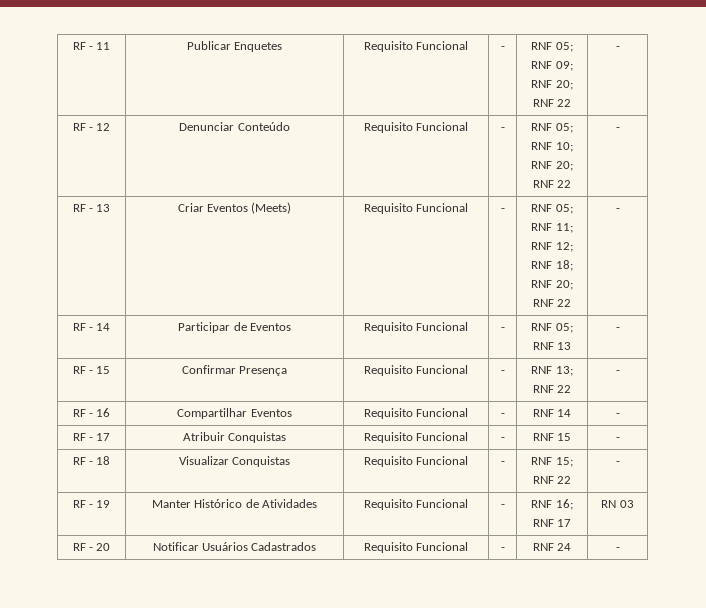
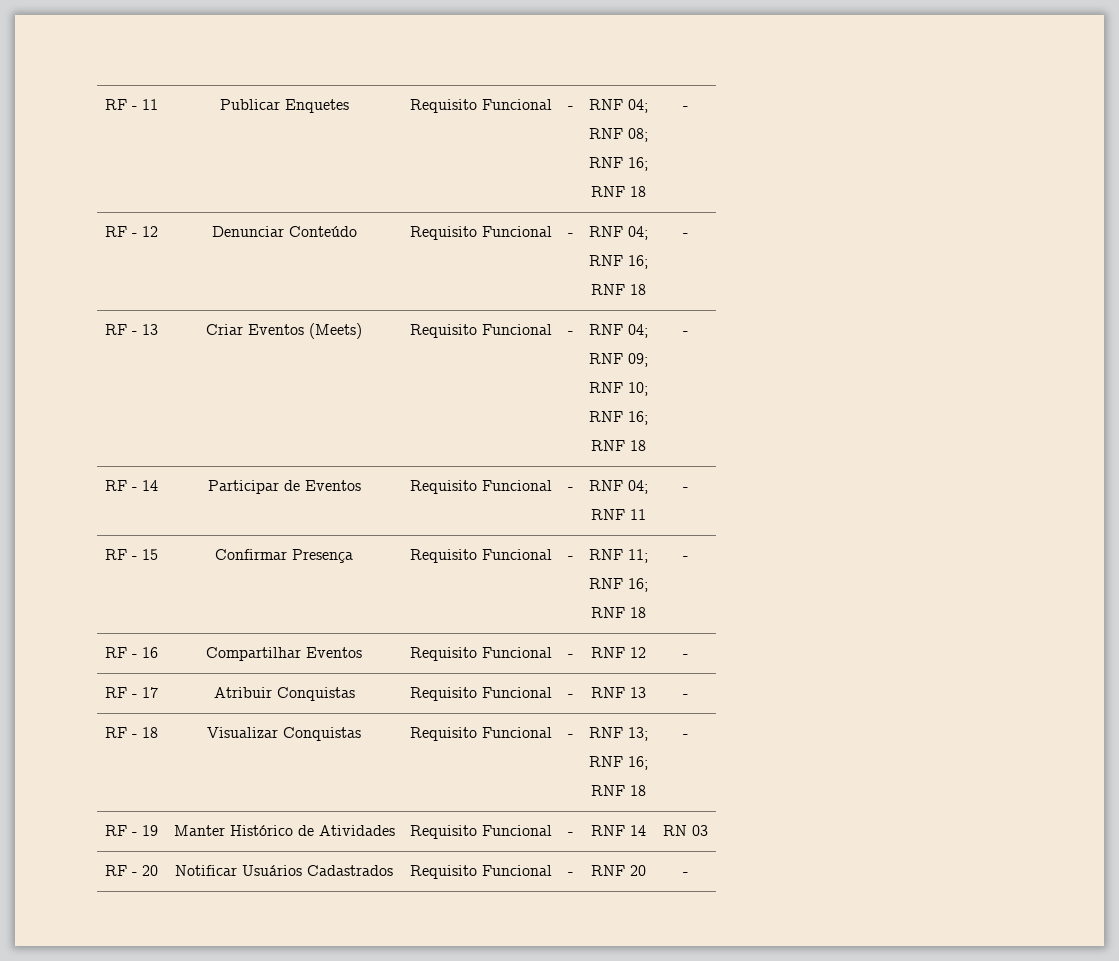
- RF - 11 | Publicar Enquetes | Requisito Funcional | - | RNF 05;
- RNF 09;
- RNF 20;
- RNF 22 | -
+ RF - 11 | Publicar Enquetes | Requisito Funcional | - | RNF 04;
+ RNF 08;
+ RNF 16;
+ RNF 18 | -
- RF - 12 | Denunciar Conteúdo | Requisito Funcional | - | RNF 05;
- RNF 10;
- RNF 20;
- RNF 22 | -
+ RF - 12 | Denunciar Conteúdo | Requisito Funcional | - | RNF 04;
+ RNF 16;
+ RNF 18 | -
- RF - 13 | Criar Eventos (Meets) | Requisito Funcional | - | RNF 05;
- RNF 11;
- RNF 12;
- RNF 18;
- RNF 20;
- RNF 22 | -
+ RF - 13 | Criar Eventos (Meets) | Requisito Funcional | - | RNF 04;
+ RNF 09;
+ RNF 10;
+ RNF 16;
+ RNF 18 | -
- RF - 14 | Participar de Eventos | Requisito Funcional | - | RNF 05;
- RNF 13 | -
+ RF - 14 | Participar de Eventos | Requisito Funcional | - | RNF 04;
+ RNF 11 | -
- RF - 15 | Confirmar Presença | Requisito Funcional | - | RNF 13;
- RNF 22 | -
+ RF - 15 | Confirmar Presença | Requisito Funcional | - | RNF 11;
+ RNF 16;
+ RNF 18 | -
- RF - 16 | Compartilhar Eventos | Requisito Funcional | - | RNF 14 | -
+ RF - 16 | Compartilhar Eventos | Requisito Funcional | - | RNF 12 | -
- RF - 17 | Atribuir Conquistas | Requisito Funcional | - | RNF 15 | -
+ RF - 17 | Atribuir Conquistas | Requisito Funcional | - | RNF 13 | -
- RF - 18 | Visualizar Conquistas | Requisito Funcional | - | RNF 15;
- RNF 22 | -
+ RF - 18 | Visualizar Conquistas | Requisito Funcional | - | RNF 13;
+ RNF 16;
+ RNF 18 | -
- RF - 19 | Manter Histórico de Atividades | Requisito Funcional | - | RNF 16;
- RNF 17 | RN 03
+ RF - 19 | Manter Histórico de Atividades | Requisito Funcional | - | RNF 14 | RN 03
- RF - 20 | Notificar Usuários Cadastrados | Requisito Funcional | - | RNF 24 | -
+ RF - 20 | Notificar Usuários Cadastrados | Requisito Funcional | - | RNF 20 | -

